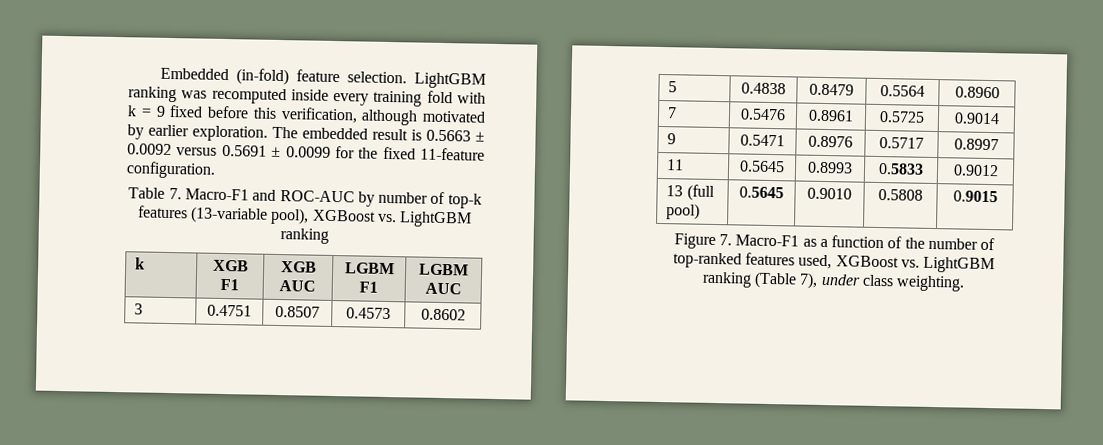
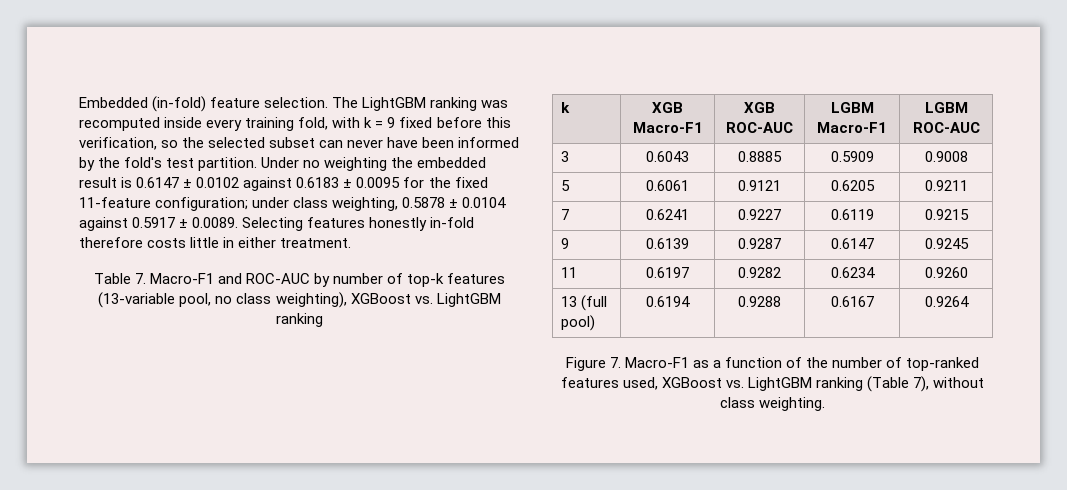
- LightGBM ranking was recomputed inside every training fold with k = 9 fixed before this verification, although motivated by earlier exploration. The embedded result is 0.5663 ± 0.0092 versus 0.5691 ± 0.0099 for the fixed 11-feature configuration.
+ The LightGBM ranking was recomputed inside every training fold, with k = 9 fixed before this verification, so the selected subset can never have been informed by the fold's test partition. Under no weighting the embedded result is 0.6147 ± 0.0102 against 0.6183 ± 0.0095 for the fixed 11-feature configuration; under class weighting, 0.5878 ± 0.0104 against 0.5917 ± 0.0089. Selecting features honestly in-fold therefore costs little in either treatment.
- Table 7. Macro-F1 and ROC-AUC by number of top-k features (13-variable pool), XGBoost vs. LightGBM ranking
+ Table 7. Macro-F1 and ROC-AUC by number of top-k features (13-variable pool, no class weighting), XGBoost vs. LightGBM ranking
- k | XGB F1 | XGB AUC | LGBM F1 | LGBM AUC
+ k | XGB Macro-F1 | XGB ROC-AUC | LGBM Macro-F1 | LGBM ROC-AUC
- 3 | 0.4751 | 0.8507 | 0.4573 | 0.8602
- 5 | 0.4838 | 0.8479 | 0.5564 | 0.8960
- 7 | 0.5476 | 0.8961 | 0.5725 | 0.9014
- 9 | 0.5471 | 0.8976 | 0.5717 | 0.8997
- 11 | 0.5645 | 0.8993 | 0.5833 | 0.9012
+ 3 | 0.6043 | 0.8885 | 0.5909 | 0.9008
+ 5 | 0.6061 | 0.9121 | 0.6205 | 0.9211
+ 7 | 0.6241 | 0.9227 | 0.6119 | 0.9215
+ 9 | 0.6139 | 0.9287 | 0.6147 | 0.9245
+ 11 | 0.6197 | 0.9282 | 0.6234 | 0.9260
- 13 (full pool) | 0.5645 | 0.9010 | 0.5808 | 0.9015
+ 13 (full pool) | 0.6194 | 0.9288 | 0.6167 | 0.9264
- Figure 7. Macro-F1 as a function of the number of top-ranked features used, XGBoost vs. LightGBM ranking (Table 7), under class weighting.
+ Figure 7. Macro-F1 as a function of the number of top-ranked features used, XGBoost vs. LightGBM ranking (Table 7), without class weighting.

